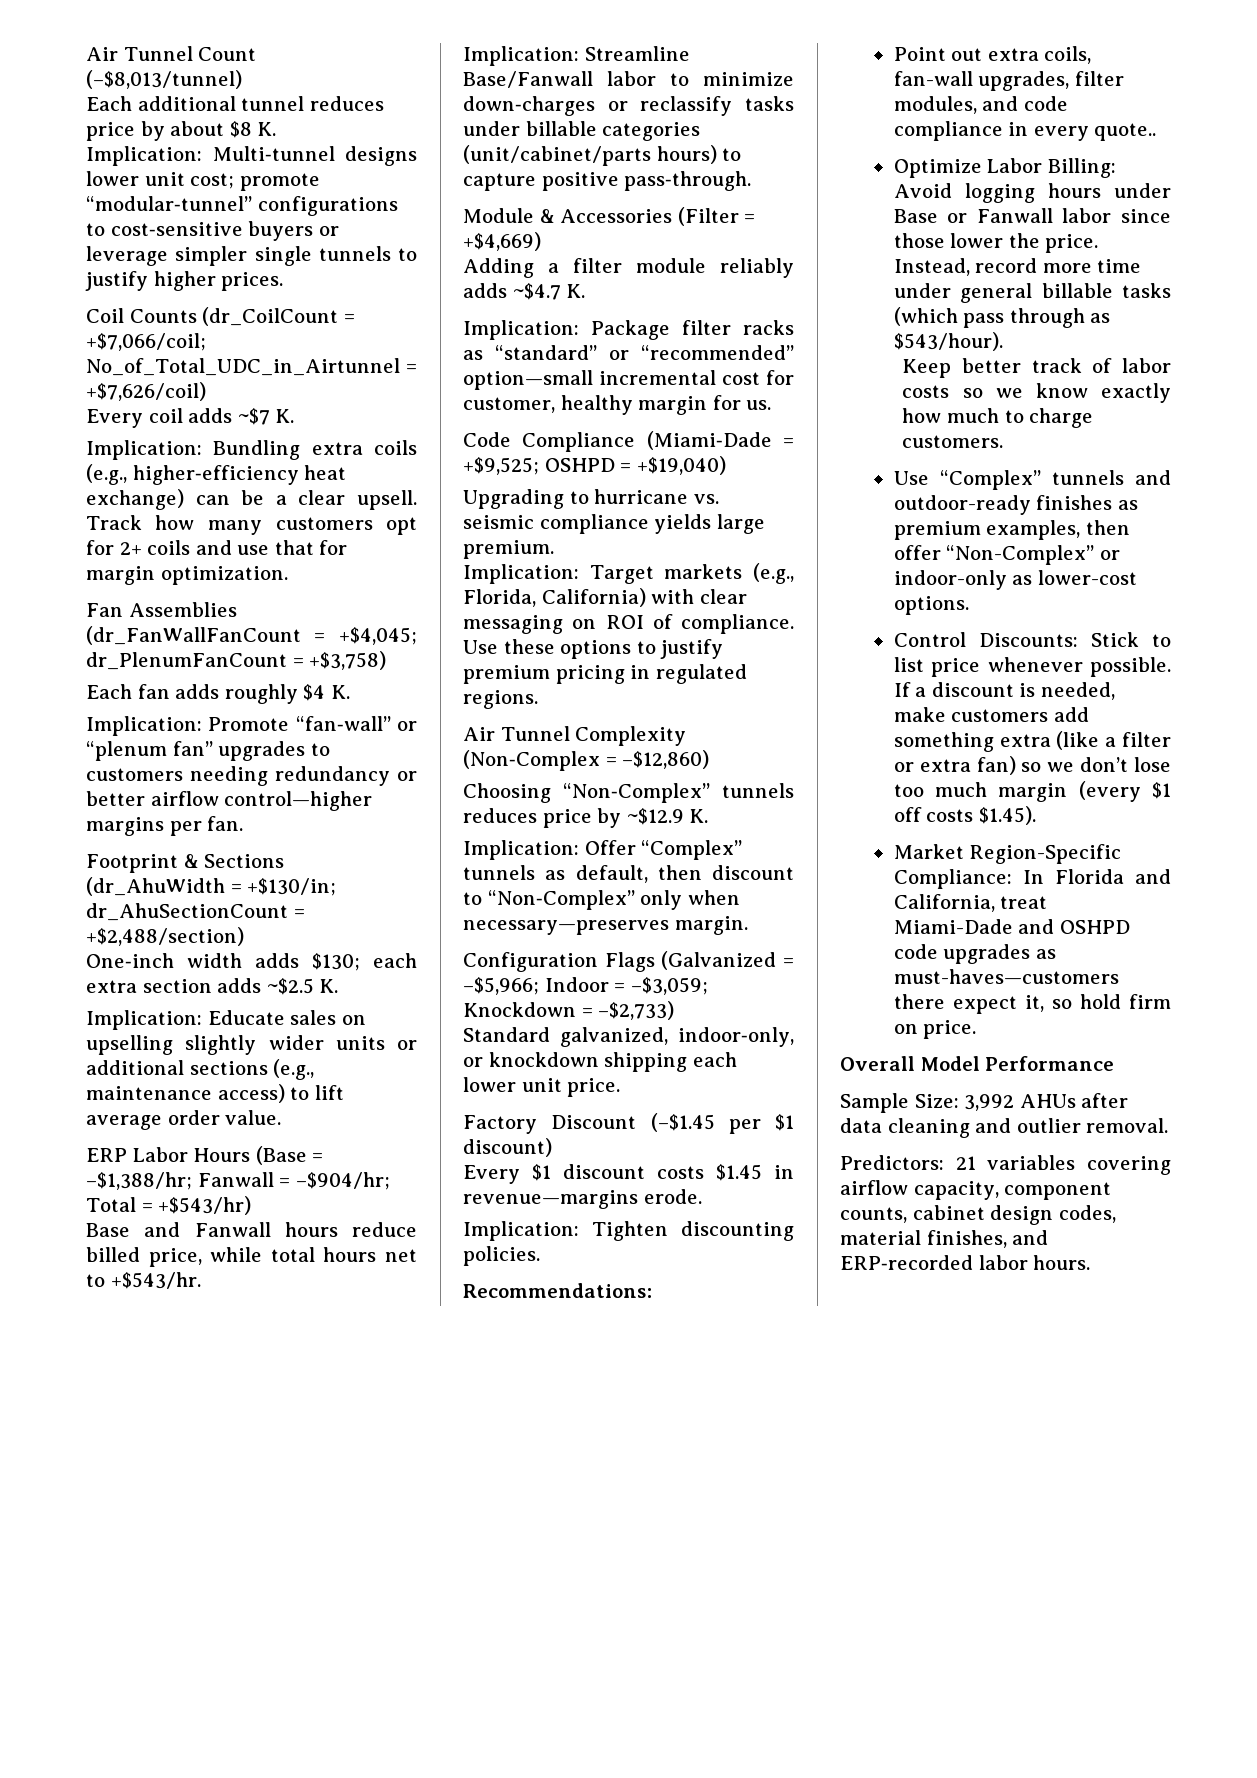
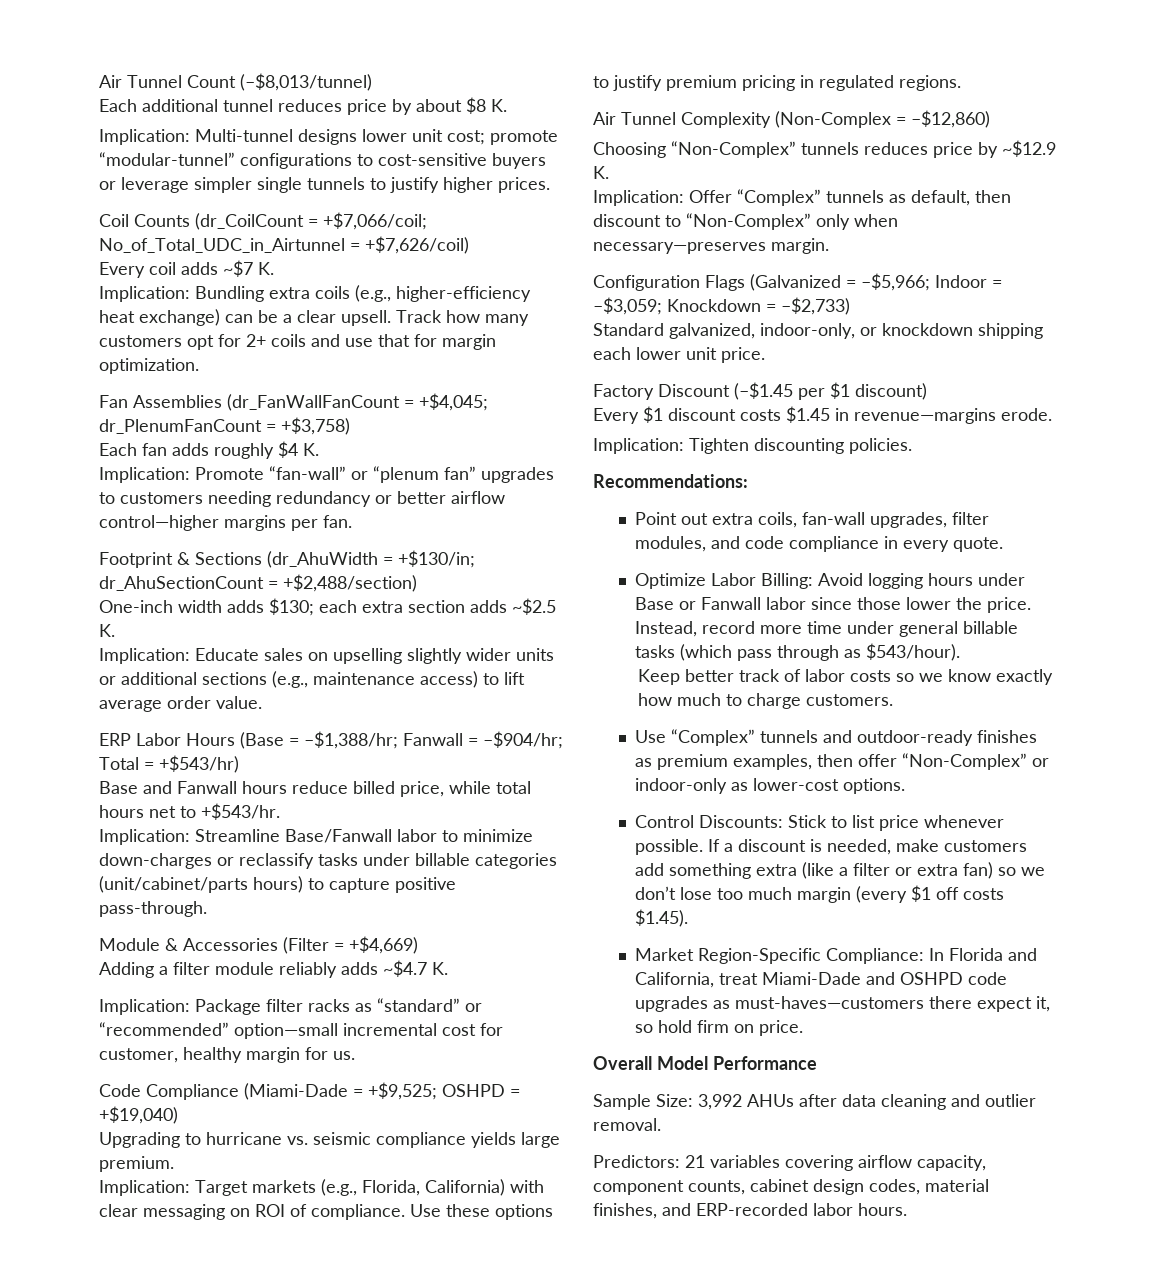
- Point out extra coils, fan-wall upgrades, filter modules, and code compliance in every quote..
+ Point out extra coils, fan-wall upgrades, filter modules, and code compliance in every quote.

